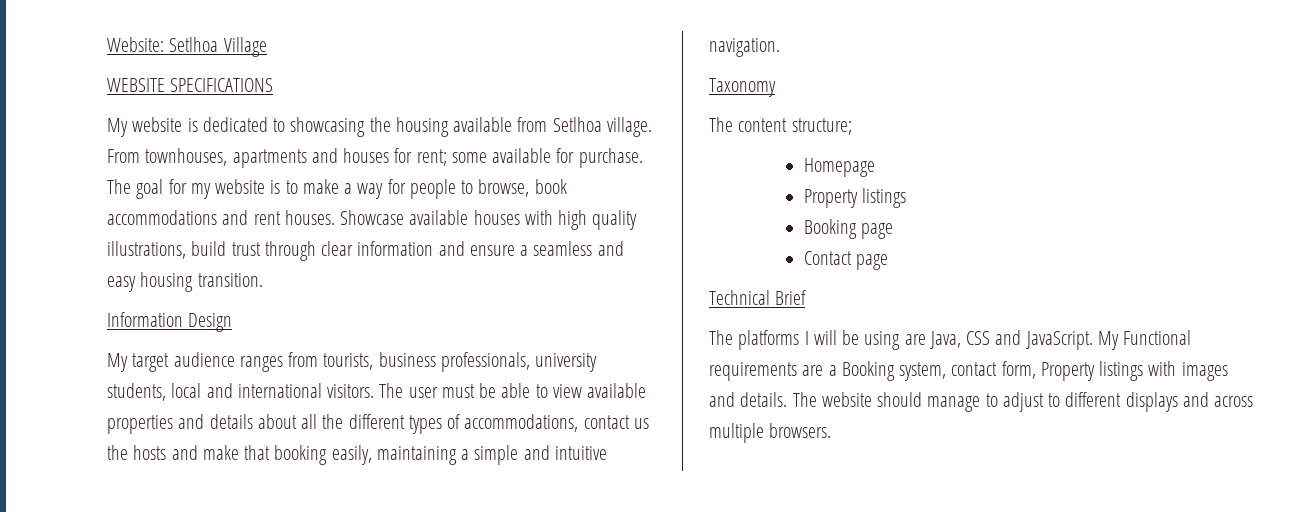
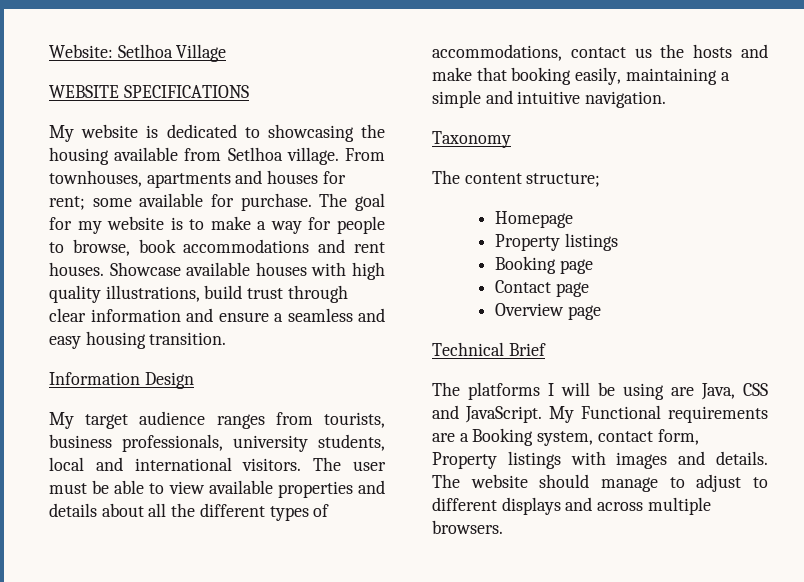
+ Overview page

